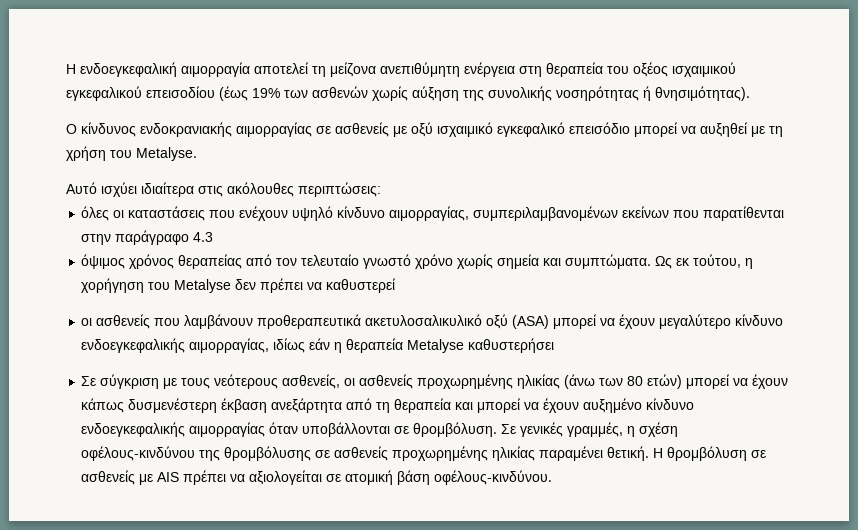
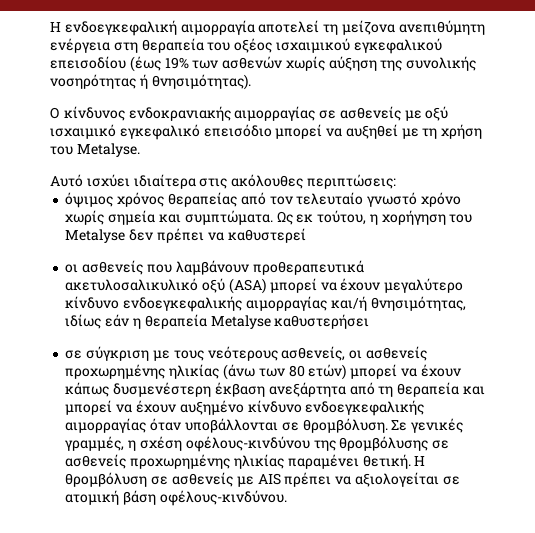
- όλες οι καταστάσεις που ενέχουν υψηλό κίνδυνο αιμορραγίας, συμπεριλαμβανομένων εκείνων που παρατίθενται στην παράγραφο 4.3
- οι ασθενείς που λαμβάνουν προθεραπευτικά ακετυλοσαλικυλικό οξύ (ASA) μπορεί να έχουν μεγαλύτερο κίνδυνο ενδοεγκεφαλικής αιμορραγίας, ιδίως εάν η θεραπεία Metalyse καθυστερήσει
+ οι ασθενείς που λαμβάνουν προθεραπευτικά ακετυλοσαλικυλικό οξύ (ASA) μπορεί να έχουν μεγαλύτερο κίνδυνο ενδοεγκεφαλικής αιμορραγίας και/ή θνησιμότητας, ιδίως εάν η θεραπεία Metalyse καθυστερήσει
- Σε σύγκριση με τους νεότερους ασθενείς, οι ασθενείς προχωρημένης ηλικίας (άνω των 80 ετών) μπορεί να έχουν κάπως δυσμενέστερη έκβαση ανεξάρτητα από τη θεραπεία και μπορεί να έχουν αυξημένο κίνδυνο ενδοεγκεφαλικής αιμορραγίας όταν υποβάλλονται σε θρομβόλυση.
+ σε σύγκριση με τους νεότερους ασθενείς, οι ασθενείς προχωρημένης ηλικίας (άνω των 80 ετών) μπορεί να έχουν κάπως δυσμενέστερη έκβαση ανεξάρτητα από τη θεραπεία και μπορεί να έχουν αυξημένο κίνδυνο ενδοεγκεφαλικής αιμορραγίας όταν υποβάλλονται σε θρομβόλυση.

